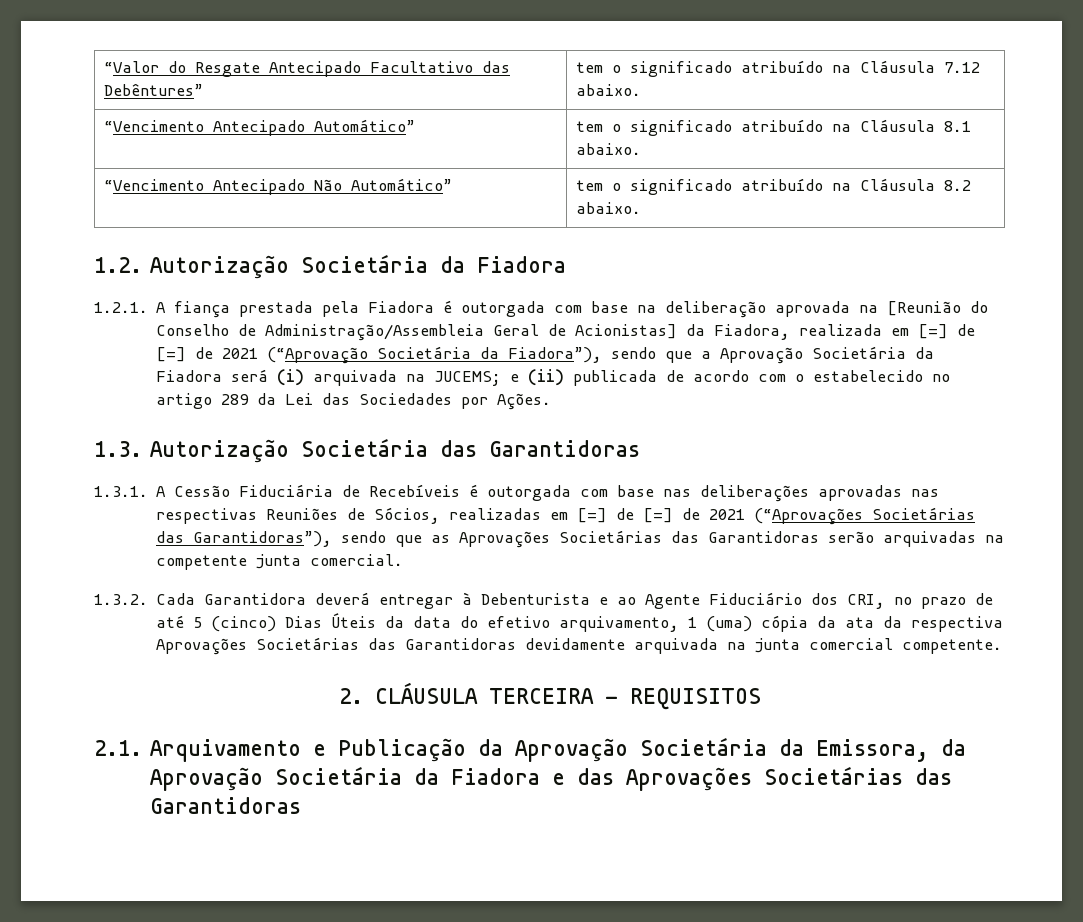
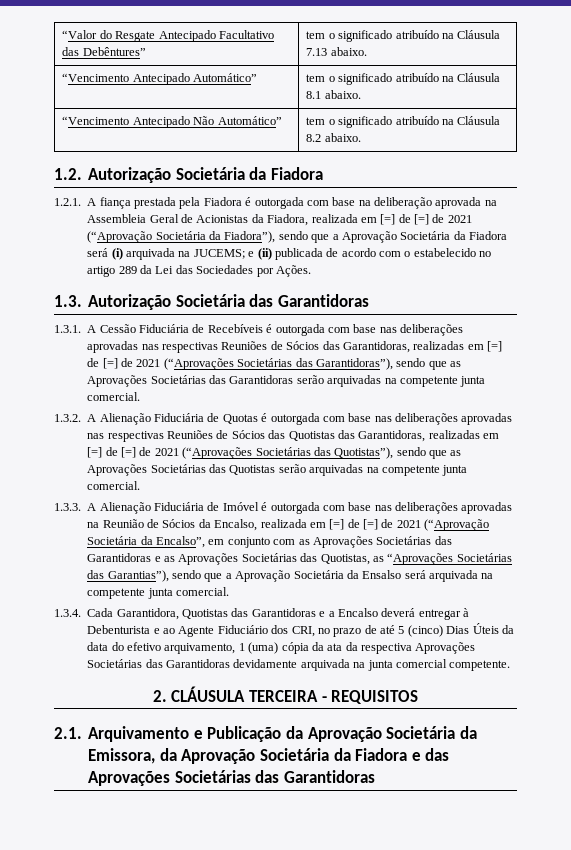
- “Valor do Resgate Antecipado Facultativo das Debêntures” | tem o significado atribuído na Cláusula 7.12 abaixo.
+ “Valor do Resgate Antecipado Facultativo das Debêntures” | tem o significado atribuído na Cláusula 7.13 abaixo.
- 1.2.1. A fiança prestada pela Fiadora é outorgada com base na deliberação aprovada na [Reunião do Conselho de Administração/Assembleia Geral de Acionistas] da Fiadora, realizada em [=] de [=] de 2021 (“Aprovação Societária da Fiadora”), sendo que a Aprovação Societária da Fiadora será (i) arquivada na JUCEMS; e (ii) publicada de acordo com o estabelecido no artigo 289 da Lei das Sociedades por Ações.
+ 1.2.1. A fiança prestada pela Fiadora é outorgada com base na deliberação aprovada na Assembleia Geral de Acionistas da Fiadora, realizada em [=] de [=] de 2021 (“Aprovação Societária da Fiadora”), sendo que a Aprovação Societária da Fiadora será (i) arquivada na JUCEMS; e (ii) publicada de acordo com o estabelecido no artigo 289 da Lei das Sociedades por Ações.
- 1.3.1. A Cessão Fiduciária de Recebíveis é outorgada com base nas deliberações aprovadas nas respectivas Reuniões de Sócios, realizadas em [=] de [=] de 2021 (“Aprovações Societárias das Garantidoras”), sendo que as Aprovações Societárias das Garantidoras serão arquivadas na competente junta comercial.
+ 1.3.1. A Cessão Fiduciária de Recebíveis é outorgada com base nas deliberações aprovadas nas respectivas Reuniões de Sócios das Garantidoras, realizadas em [=] de [=] de 2021 (“Aprovações Societárias das Garantidoras”), sendo que as Aprovações Societárias das Garantidoras serão arquivadas na competente junta comercial.
- 1.3.2. Cada Garantidora deverá entregar à Debenturista e ao Agente Fiduciário dos CRI, no prazo de até 5 (cinco) Dias Úteis da data do efetivo arquivamento, 1 (uma) cópia da ata da respectiva Aprovações Societárias das Garantidoras devidamente arquivada na junta comercial competente.
+ 1.3.2. A Alienação Fiduciária de Quotas é outorgada com base nas deliberações aprovadas nas respectivas Reuniões de Sócios das Quotistas das Garantidoras, realizadas em [=] de [=] de 2021 (“Aprovações Societárias das Quotistas”), sendo que as Aprovações Societárias das Quotistas serão arquivadas na competente junta comercial.
+ 1.3.3. A Alienação Fiduciária de Imóvel é outorgada com base nas deliberações aprovadas na Reunião de Sócios da Encalso, realizada em [=] de [=] de 2021 (“Aprovação Societária da Encalso”, em conjunto com as Aprovações Societárias das Garantidoras e as Aprovações Societárias das Quotistas, as “Aprovações Societárias das Garantias”), sendo que a Aprovação Societária da Ensalso será arquivada na competente junta comercial.
+ 1.3.4. Cada Garantidora, Quotistas das Garantidoras e a Encalso deverá entregar à Debenturista e ao Agente Fiduciário dos CRI, no prazo de até 5 (cinco) Dias Úteis da data do efetivo arquivamento, 1 (uma) cópia da ata da respectiva Aprovações Societárias das Garantidoras devidamente arquivada na junta comercial competente.

